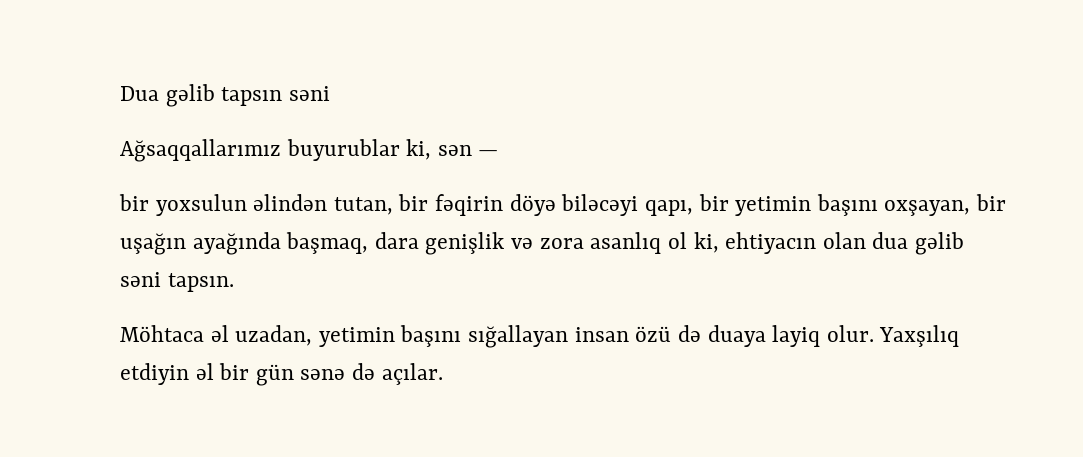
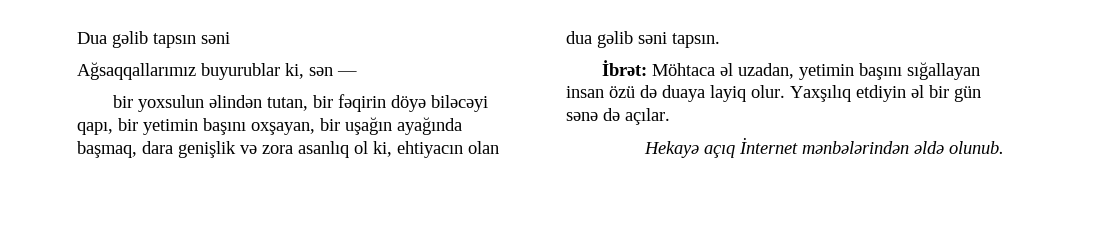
- Möhtaca əl uzadan, yetimin başını sığallayan insan özü də duaya layiq olur.
+ İbrət: Möhtaca əl uzadan, yetimin başını sığallayan insan özü də duaya layiq olur.
+ Hekayə açıq İnternet mənbələrindən əldə olunub.

